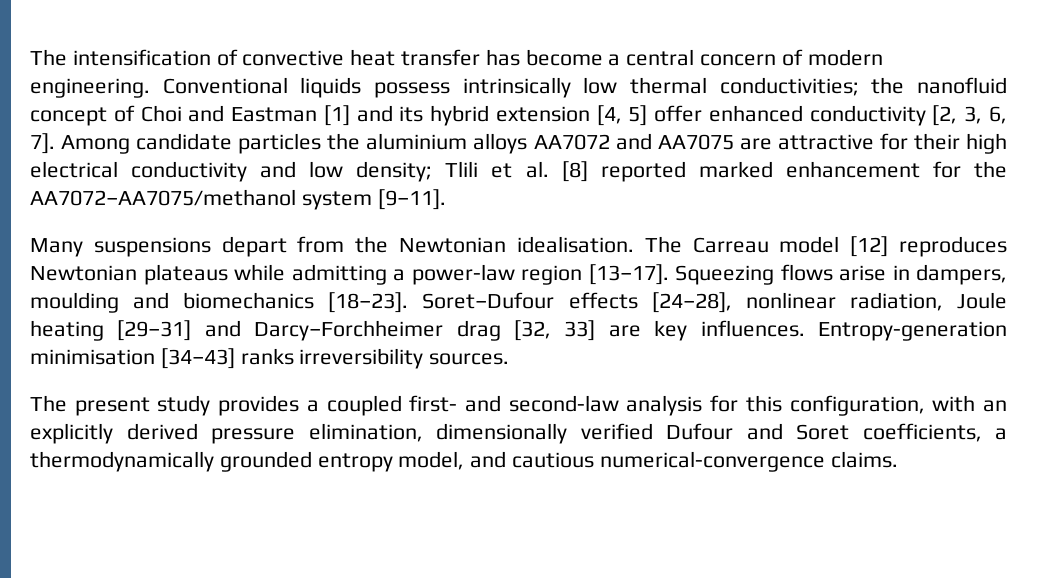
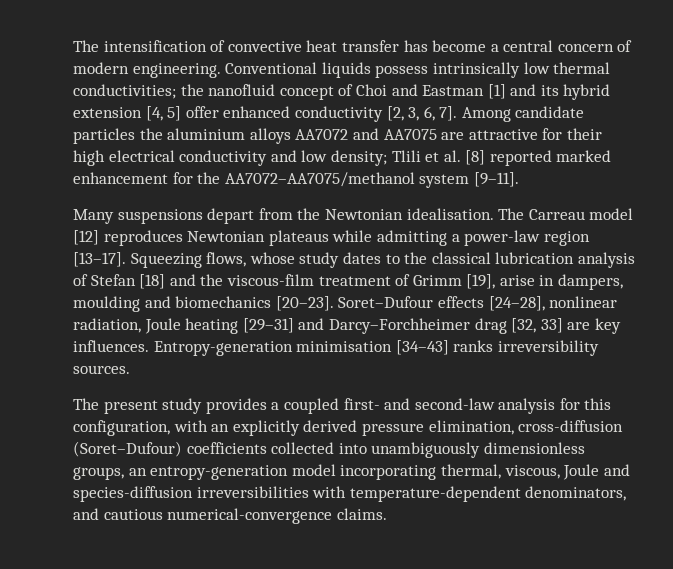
- Squeezing flows arise in dampers, moulding and biomechanics [18–23].
+ Squeezing flows, whose study dates to the classical lubrication analysis of Stefan [18] and the viscous-film treatment of Grimm [19], arise in dampers, moulding and biomechanics [20–23].
- The present study provides a coupled first- and second-law analysis for this configuration, with an explicitly derived pressure elimination, dimensionally verified Dufour and Soret coefficients, a thermodynamically grounded entropy model, and cautious numerical-convergence claims.
+ The present study provides a coupled first- and second-law analysis for this configuration, with an explicitly derived pressure elimination, cross-diffusion (Soret–Dufour) coefficients collected into unambiguously dimensionless groups, an entropy-generation model incorporating thermal, viscous, Joule and species-diffusion irreversibilities with temperature-dependent denominators, and cautious numerical-convergence claims.

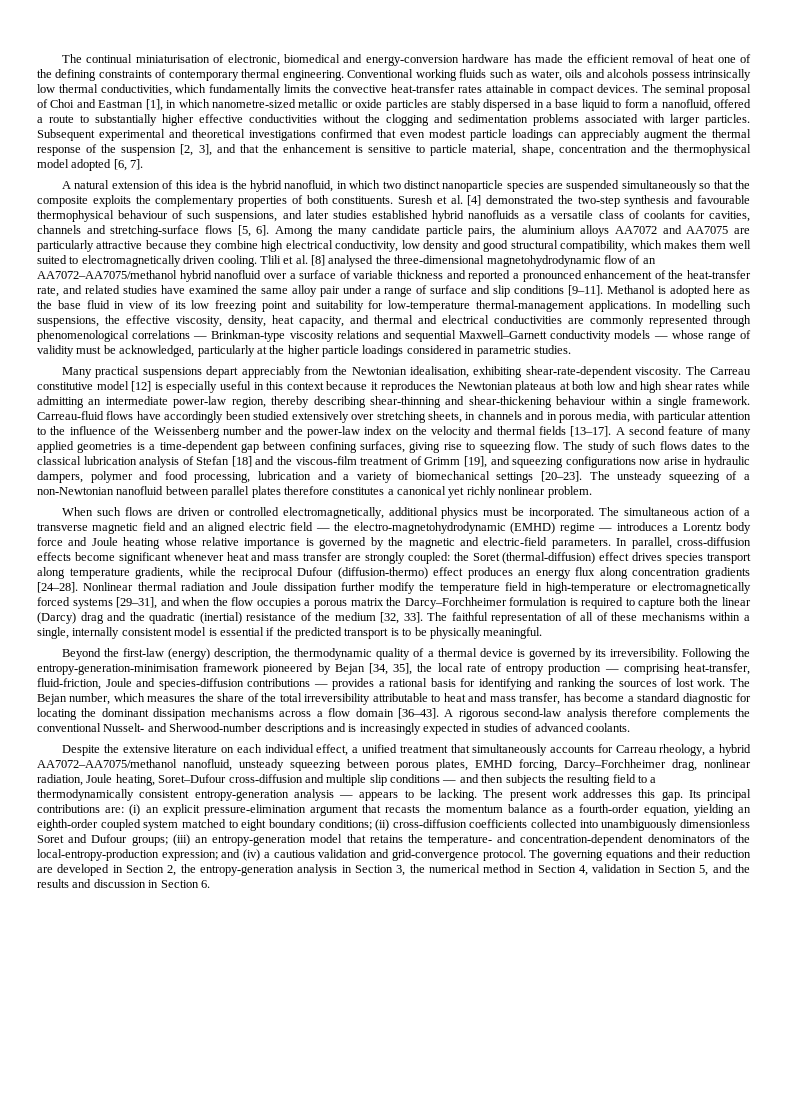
- The intensification of convective heat transfer has become a central concern of modern engineering. Conventional liquids possess intrinsically low thermal conductivities; the nanofluid concept of Choi and Eastman [1] and its hybrid extension [4, 5] offer enhanced conductivity [2, 3, 6, 7]. Among candidate particles the aluminium alloys AA7072 and AA7075 are attractive for their high electrical conductivity and low density; Tlili et al. [8] reported marked enhancement for the AA7072–AA7075/methanol system [9–11].
+ The continual miniaturisation of electronic, biomedical and energy-conversion hardware has made the efficient removal of heat one of the defining constraints of contemporary thermal engineering. Conventional working fluids such as water, oils and alcohols possess intrinsically low thermal conductivities, which fundamentally limits the convective heat-transfer rates attainable in compact devices. The seminal proposal of Choi and Eastman [1], in which nanometre-sized metallic or oxide particles are stably dispersed in a base liquid to form a nanofluid, offered a route to substantially higher effective conductivities without the clogging and sedimentation problems associated with larger particles. Subsequent experimental and theoretical investigations confirmed that even modest particle loadings can appreciably augment the thermal response of the suspension [2, 3], and that the enhancement is sensitive to particle material, shape, concentration and the thermophysical model adopted [6, 7].
+ A natural extension of this idea is the hybrid nanofluid, in which two distinct nanoparticle species are suspended simultaneously so that the composite exploits the complementary properties of both constituents. Suresh et al. [4] demonstrated the two-step synthesis and favourable thermophysical behaviour of such suspensions, and later studies established hybrid nanofluids as a versatile class of coolants for cavities, channels and stretching-surface flows [5, 6]. Among the many candidate particle pairs, the aluminium alloys AA7072 and AA7075 are particularly attractive because they combine high electrical conductivity, low density and good structural compatibility, which makes them well suited to electromagnetically driven cooling. Tlili et al. [8] analysed the three-dimensional magnetohydrodynamic flow of an AA7072–AA7075/methanol hybrid nanofluid over a surface of variable thickness and reported a pronounced enhancement of the heat-transfer rate, and related studies have examined the same alloy pair under a range of surface and slip conditions [9–11]. Methanol is adopted here as the base fluid in view of its low freezing point and suitability for low-temperature thermal-management applications. In modelling such suspensions, the effective viscosity, density, heat capacity, and thermal and electrical conductivities are commonly represented through phenomenological correlations — Brinkman-type viscosity relations and sequential Maxwell–Garnett conductivity models — whose range of validity must be acknowledged, particularly at the higher particle loadings considered in parametric studies.
- Many suspensions depart from the Newtonian idealisation.
+ Many practical suspensions depart appreciably from the Newtonian idealisation, exhibiting shear-rate-dependent viscosity.
- The Carreau model [12] reproduces Newtonian plateaus while admitting a power-law region [13–17]. Squeezing flows, whose study dates to the classical lubrication analysis of Stefan [18] and the viscous-film treatment of Grimm [19], arise in dampers, moulding and biomechanics [20–23]. Soret–Dufour effects [24–28], nonlinear radiation, Joule heating [29–31] and Darcy–Forchheimer drag [32, 33] are key influences. Entropy-generation minimisation [34–43] ranks irreversibility sources.
- The present study provides a coupled first- and second-law analysis for this configuration, with an explicitly derived pressure elimination, cross-diffusion (Soret–Dufour) coefficients collected into unambiguously dimensionless groups, an entropy-generation model incorporating thermal, viscous, Joule and species-diffusion irreversibilities with temperature-dependent denominators, and cautious numerical-convergence claims.
+ The Carreau constitutive model [12] is especially useful in this context because it reproduces the Newtonian plateaus at both low and high shear rates while admitting an intermediate power-law region, thereby describing shear-thinning and shear-thickening behaviour within a single framework. Carreau-fluid flows have accordingly been studied extensively over stretching sheets, in channels and in porous media, with particular attention to the influence of the Weissenberg number and the power-law index on the velocity and thermal fields [13–17]. A second feature of many applied geometries is a time-dependent gap between confining surfaces, giving rise to squeezing flow. The study of such flows dates to the classical lubrication analysis of Stefan [18] and the viscous-film treatment of Grimm [19], and squeezing configurations now arise in hydraulic dampers, polymer and food processing, lubrication and a variety of biomechanical settings [20–23]. The unsteady squeezing of a non-Newtonian nanofluid between parallel plates therefore constitutes a canonical yet richly nonlinear problem.
+ When such flows are driven or controlled electromagnetically, additional physics must be incorporated. The simultaneous action of a transverse magnetic field and an aligned electric field — the electro-magnetohydrodynamic (EMHD) regime — introduces a Lorentz body force and Joule heating whose relative importance is governed by the magnetic and electric-field parameters. In parallel, cross-diffusion effects become significant whenever heat and mass transfer are strongly coupled: the Soret (thermal-diffusion) effect drives species transport along temperature gradients, while the reciprocal Dufour (diffusion-thermo) effect produces an energy flux along concentration gradients [24–28]. Nonlinear thermal radiation and Joule dissipation further modify the temperature field in high-temperature or electromagnetically forced systems [29–31], and when the flow occupies a porous matrix the Darcy–Forchheimer formulation is required to capture both the linear (Darcy) drag and the quadratic (inertial) resistance of the medium [32, 33]. The faithful representation of all of these mechanisms within a single, internally consistent model is essential if the predicted transport is to be physically meaningful.
+ Beyond the first-law (energy) description, the thermodynamic quality of a thermal device is governed by its irreversibility. Following the entropy-generation-minimisation framework pioneered by Bejan [34, 35], the local rate of entropy production — comprising heat-transfer, fluid-friction, Joule and species-diffusion contributions — provides a rational basis for identifying and ranking the sources of lost work. The Bejan number, which measures the share of the total irreversibility attributable to heat and mass transfer, has become a standard diagnostic for locating the dominant dissipation mechanisms across a flow domain [36–43]. A rigorous second-law analysis therefore complements the conventional Nusselt- and Sherwood-number descriptions and is increasingly expected in studies of advanced coolants.
+ Despite the extensive literature on each individual effect, a unified treatment that simultaneously accounts for Carreau rheology, a hybrid AA7072–AA7075/methanol nanofluid, unsteady squeezing between porous plates, EMHD forcing, Darcy–Forchheimer drag, nonlinear radiation, Joule heating, Soret–Dufour cross-diffusion and multiple slip conditions — and then subjects the resulting field to a thermodynamically consistent entropy-generation analysis — appears to be lacking. The present work addresses this gap. Its principal contributions are: (i) an explicit pressure-elimination argument that recasts the momentum balance as a fourth-order equation, yielding an eighth-order coupled system matched to eight boundary conditions; (ii) cross-diffusion coefficients collected into unambiguously dimensionless Soret and Dufour groups; (iii) an entropy-generation model that retains the temperature- and concentration-dependent denominators of the local-entropy-production expression; and (iv) a cautious validation and grid-convergence protocol. The governing equations and their reduction are developed in Section 2, the entropy-generation analysis in Section 3, the numerical method in Section 4, validation in Section 5, and the results and discussion in Section 6.

